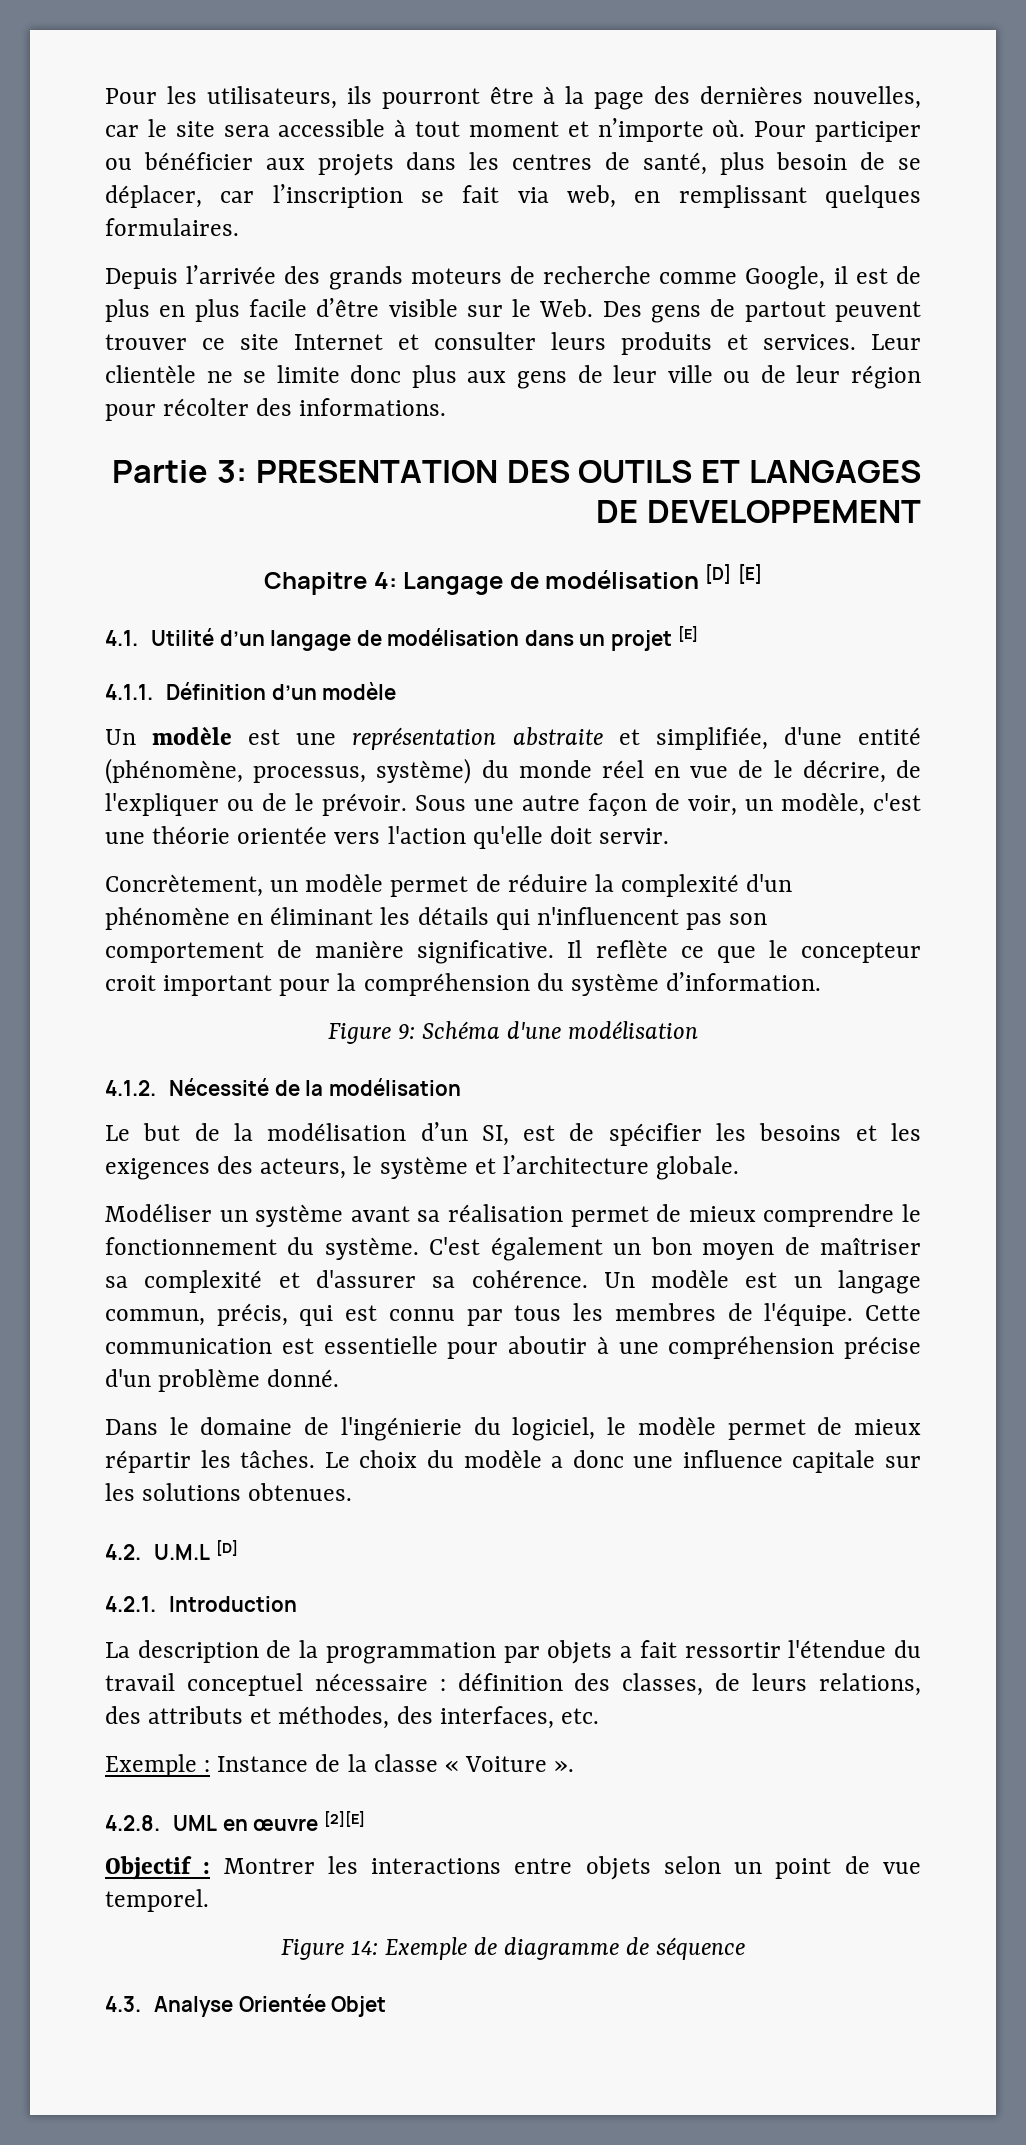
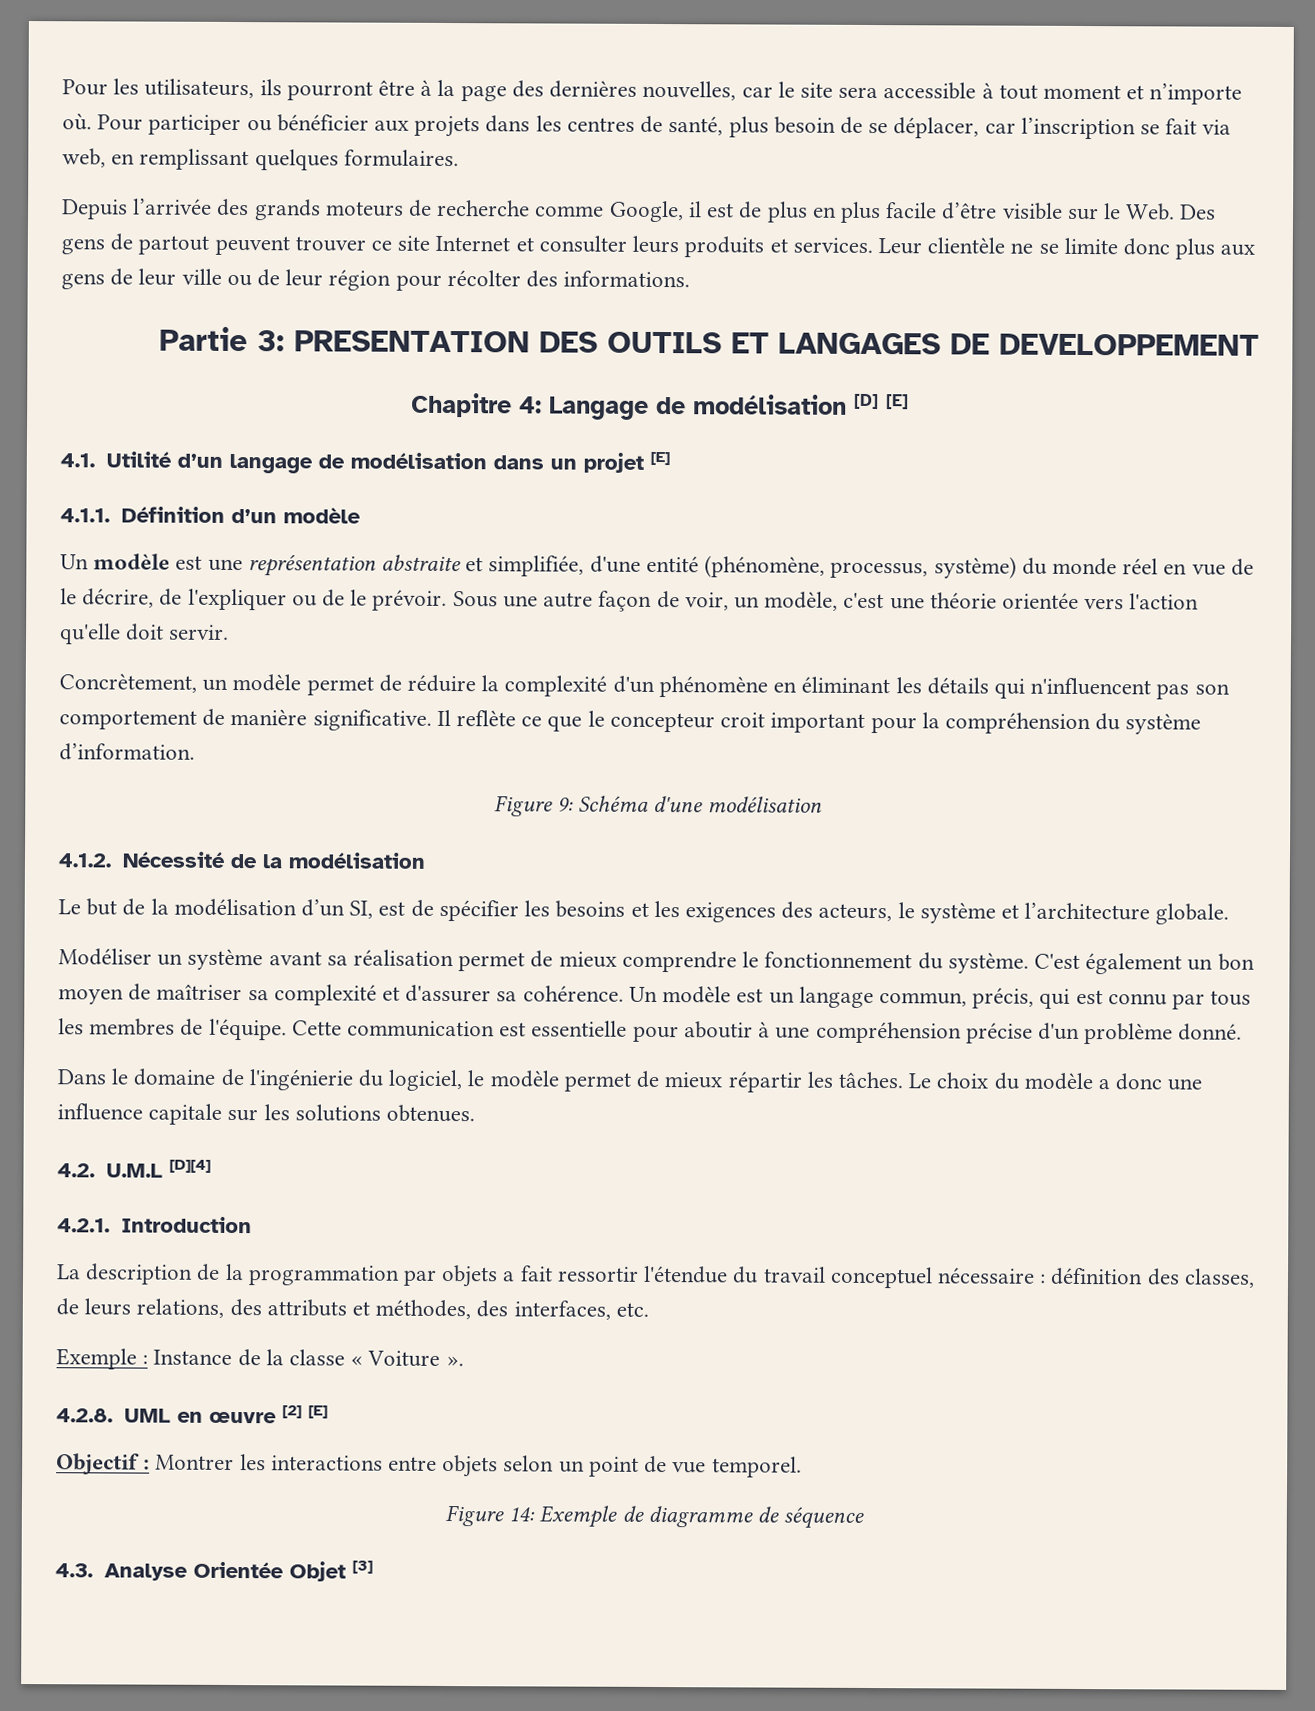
- 4.2. U.M.L [D]
+ 4.2. U.M.L [D][4]
- 4.2.8. UML en œuvre [2][E]
+ 4.2.8. UML en œuvre [2] [E]
- 4.3. Analyse Orientée Objet
+ 4.3. Analyse Orientée Objet [3]

